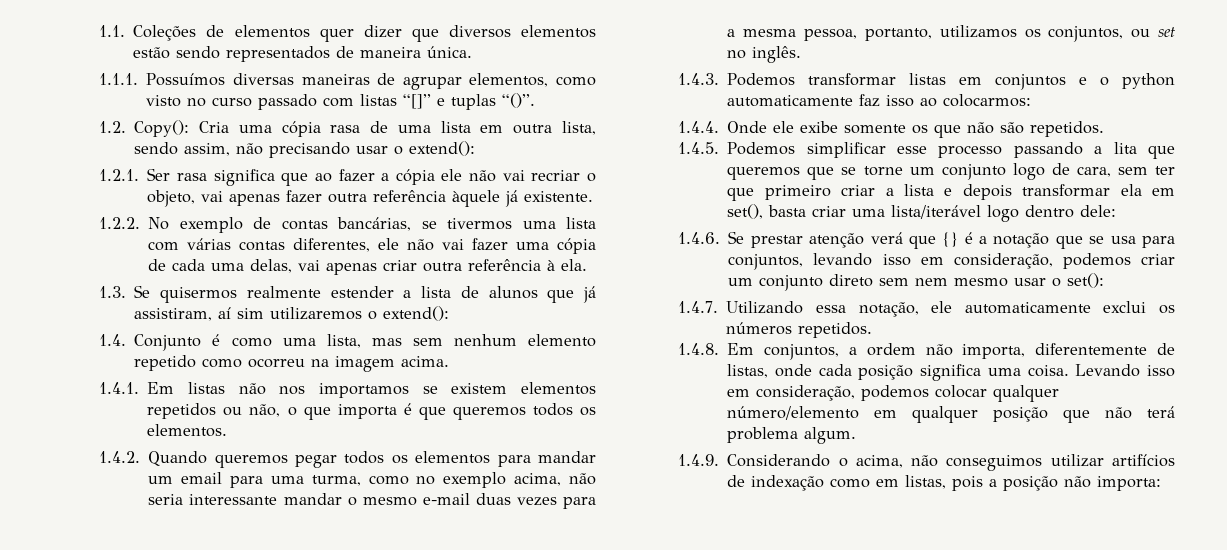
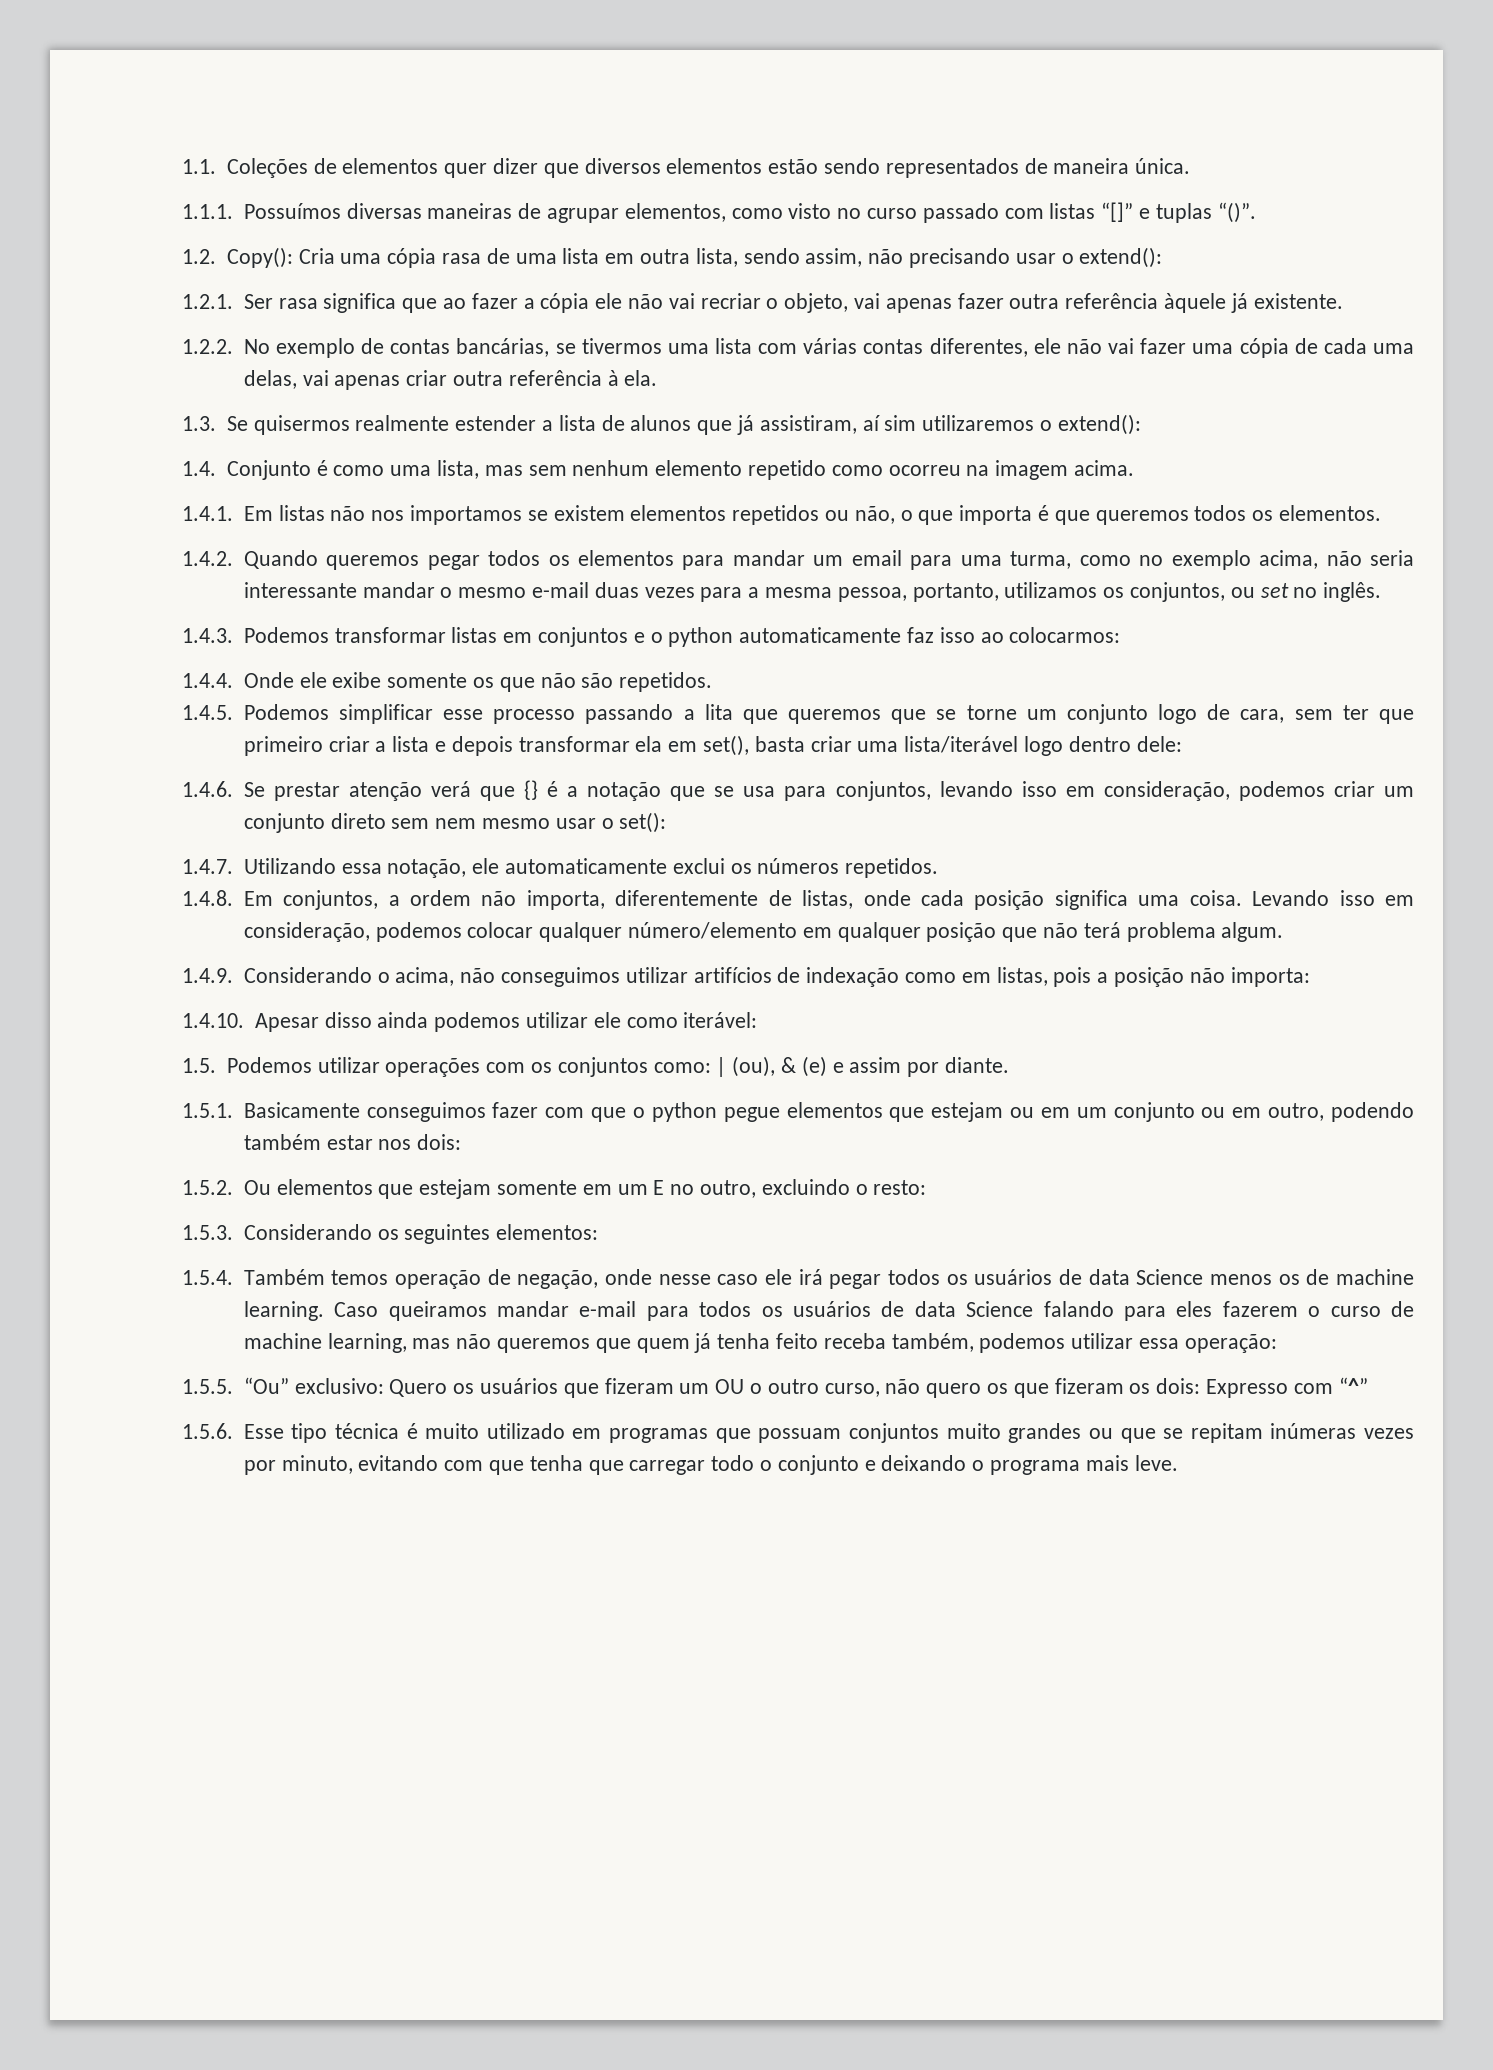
+ 1.4.10. Apesar disso ainda podemos utilizar ele como iterável:
+ 1.5. Podemos utilizar operações com os conjuntos como: | (ou), & (e) e assim por diante.
+ 1.5.1. Basicamente conseguimos fazer com que o python pegue elementos que estejam ou em um conjunto ou em outro, podendo também estar nos dois:
+ 1.5.2. Ou elementos que estejam somente em um E no outro, excluindo o resto:
+ 1.5.3. Considerando os seguintes elementos:
+ 1.5.4. Também temos operação de negação, onde nesse caso ele irá pegar todos os usuários de data Science menos os de machine learning. Caso queiramos mandar e-mail para todos os usuários de data Science falando para eles fazerem o curso de machine learning, mas não queremos que quem já tenha feito receba também, podemos utilizar essa operação:
+ 1.5.5. “Ou” exclusivo: Quero os usuários que fizeram um OU o outro curso, não quero os que fizeram os dois: Expresso com “^”
+ 1.5.6. Esse tipo técnica é muito utilizado em programas que possuam conjuntos muito grandes ou que se repitam inúmeras vezes por minuto, evitando com que tenha que carregar todo o conjunto e deixando o programa mais leve.

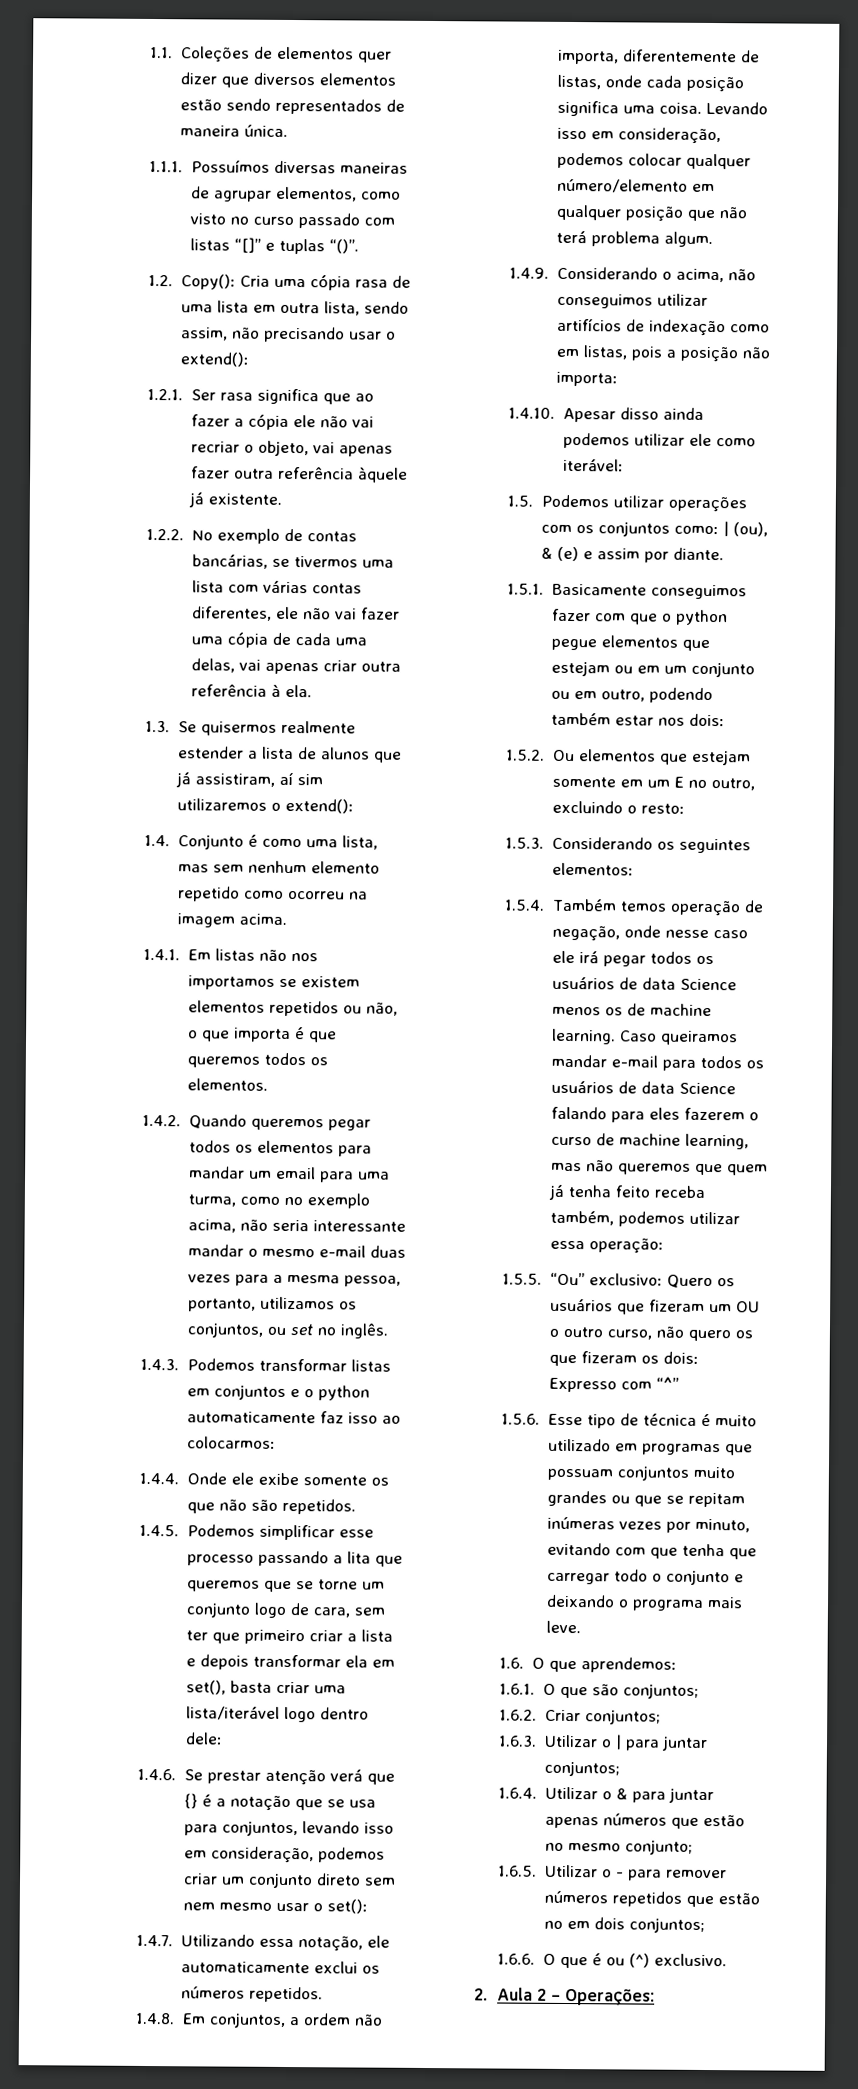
- 1.5.6. Esse tipo técnica é muito utilizado em programas que possuam conjuntos muito grandes ou que se repitam inúmeras vezes por minuto, evitando com que tenha que carregar todo o conjunto e deixando o programa mais leve.
+ 1.5.6. Esse tipo de técnica é muito utilizado em programas que possuam conjuntos muito grandes ou que se repitam inúmeras vezes por minuto, evitando com que tenha que carregar todo o conjunto e deixando o programa mais leve.
+ 1.6. O que aprendemos:
+ 1.6.1. O que são conjuntos;
+ 1.6.2. Criar conjuntos;
+ 1.6.3. Utilizar o | para juntar conjuntos;
+ 1.6.4. Utilizar o & para juntar apenas números que estão no mesmo conjunto;
+ 1.6.5. Utilizar o - para remover números repetidos que estão no em dois conjuntos;
+ 1.6.6. O que é ou (^) exclusivo.
+ 2. Aula 2 – Operações:

